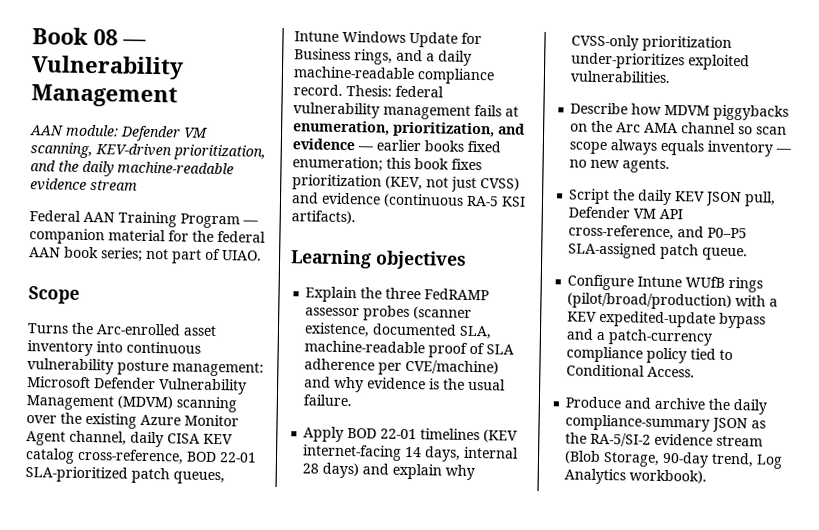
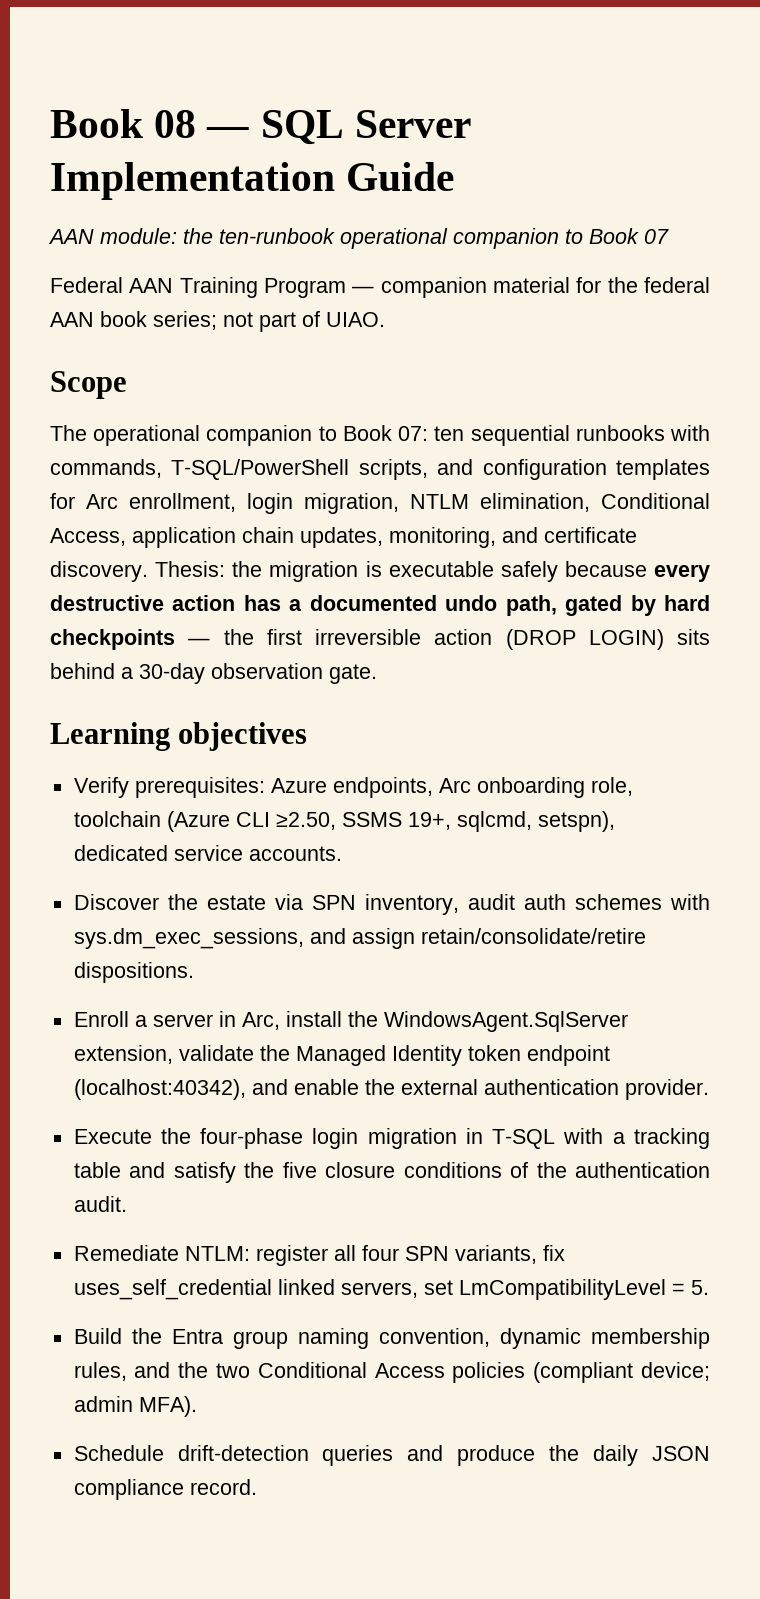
- Book 08 — Vulnerability Management
- AAN module: Defender VM scanning, KEV-driven prioritization, and the daily machine-readable evidence stream
+ Book 08 — SQL Server Implementation Guide
+ AAN module: the ten-runbook operational companion to Book 07
- Turns the Arc-enrolled asset inventory into continuous vulnerability posture management: Microsoft Defender Vulnerability Management (MDVM) scanning over the existing Azure Monitor Agent channel, daily CISA KEV catalog cross-reference, BOD 22-01 SLA-prioritized patch queues, Intune Windows Update for Business rings, and a daily machine-readable compliance record. Thesis: federal vulnerability management fails at enumeration, prioritization, and evidence — earlier books fixed enumeration; this book fixes prioritization (KEV, not just CVSS) and evidence (continuous RA-5 KSI artifacts).
+ The operational companion to Book 07: ten sequential runbooks with commands, T-SQL/PowerShell scripts, and configuration templates for Arc enrollment, login migration, NTLM elimination, Conditional Access, application chain updates, monitoring, and certificate discovery. Thesis: the migration is executable safely because every destructive action has a documented undo path, gated by hard checkpoints — the first irreversible action (DROP LOGIN) sits behind a 30-day observation gate.
  Learning objectives
- Explain the three FedRAMP assessor probes (scanner existence, documented SLA, machine-readable proof of SLA adherence per CVE/machine) and why evidence is the usual failure.
- Apply BOD 22-01 timelines (KEV internet-facing 14 days, internal 28 days) and explain why CVSS-only prioritization under-prioritizes exploited vulnerabilities.
- Describe how MDVM piggybacks on the Arc AMA channel so scan scope always equals inventory — no new agents.
- Script the daily KEV JSON pull, Defender VM API cross-reference, and P0–P5 SLA-assigned patch queue.
- Configure Intune WUfB rings (pilot/broad/production) with a KEV expedited-update bypass and a patch-currency compliance policy tied to Conditional Access.
- Produce and archive the daily compliance-summary JSON as the RA-5/SI-2 evidence stream (Blob Storage, 90-day trend, Log Analytics workbook).
+ Verify prerequisites: Azure endpoints, Arc onboarding role, toolchain (Azure CLI ≥2.50, SSMS 19+, sqlcmd, setspn), dedicated service accounts.
+ Discover the estate via SPN inventory, audit auth schemes with sys.dm_exec_sessions, and assign retain/consolidate/retire dispositions.
+ Enroll a server in Arc, install the WindowsAgent.SqlServer extension, validate the Managed Identity token endpoint (localhost:40342), and enable the external authentication provider.
+ Execute the four-phase login migration in T-SQL with a tracking table and satisfy the five closure conditions of the authentication audit.
+ Remediate NTLM: register all four SPN variants, fix uses_self_credential linked servers, set LmCompatibilityLevel = 5.
+ Build the Entra group naming convention, dynamic membership rules, and the two Conditional Access policies (compliant device; admin MFA).
+ Schedule drift-detection queries and produce the daily JSON compliance record.

